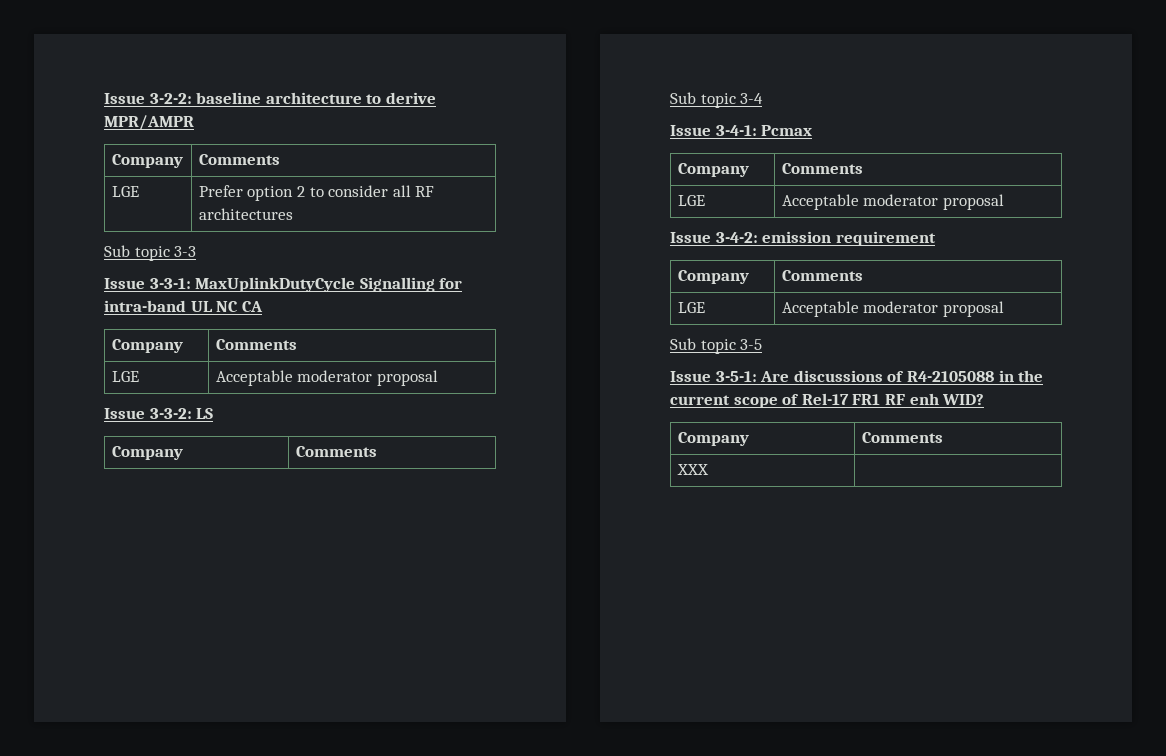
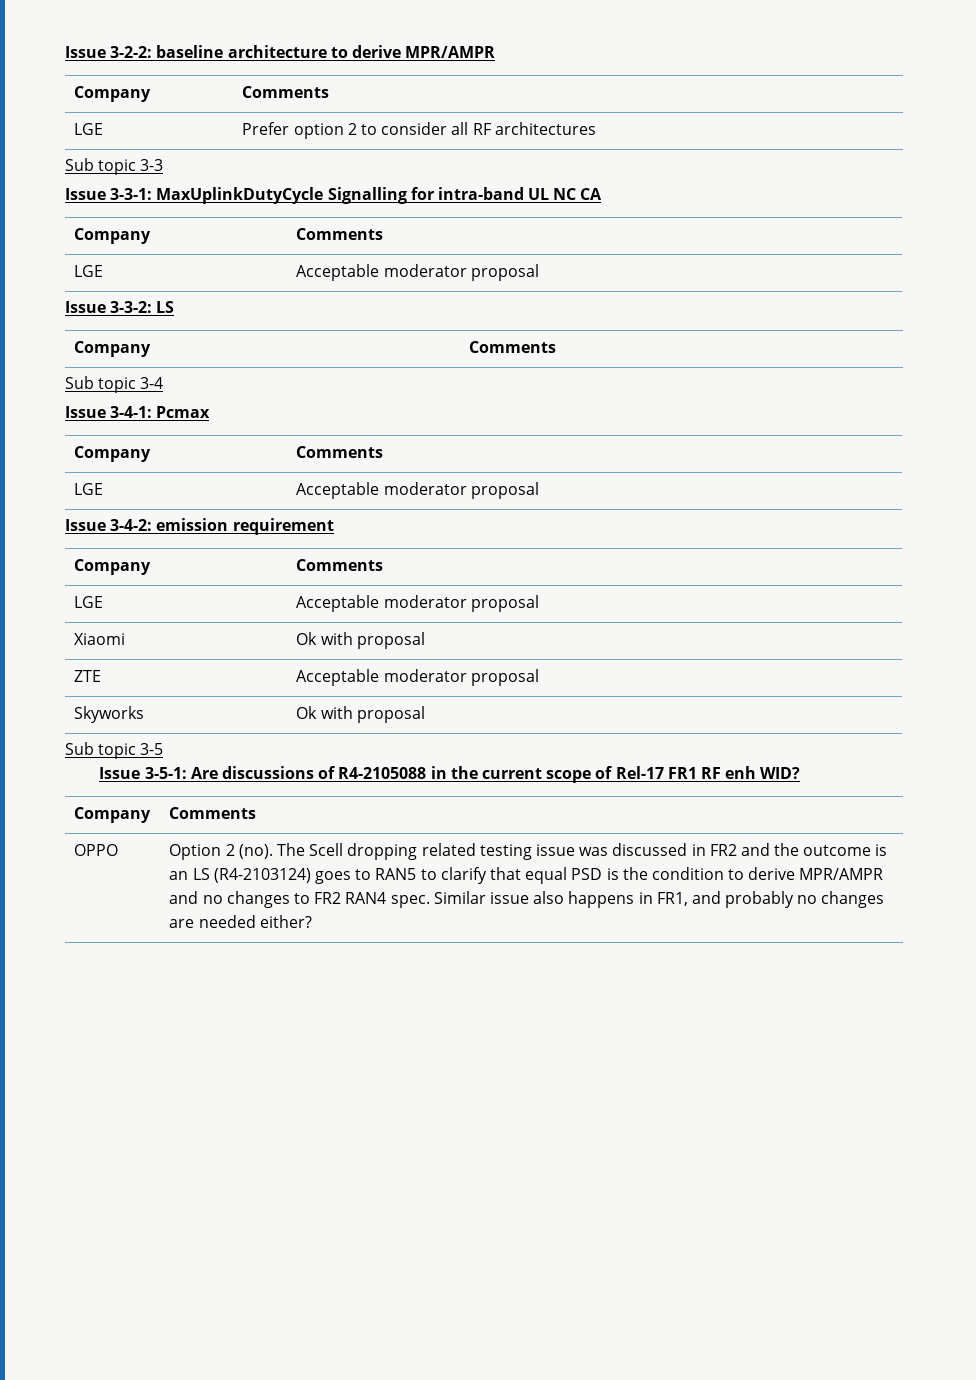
+ Xiaomi | Ok with proposal
+ ZTE | Acceptable moderator proposal
+ Skyworks | Ok with proposal
- XXX
+ OPPO | Option 2 (no). The Scell dropping related testing issue was discussed in FR2 and the outcome is an LS (R4-2103124) goes to RAN5 to clarify that equal PSD is the condition to derive MPR/AMPR and no changes to FR2 RAN4 spec. Similar issue also happens in FR1, and probably no changes are needed either?

